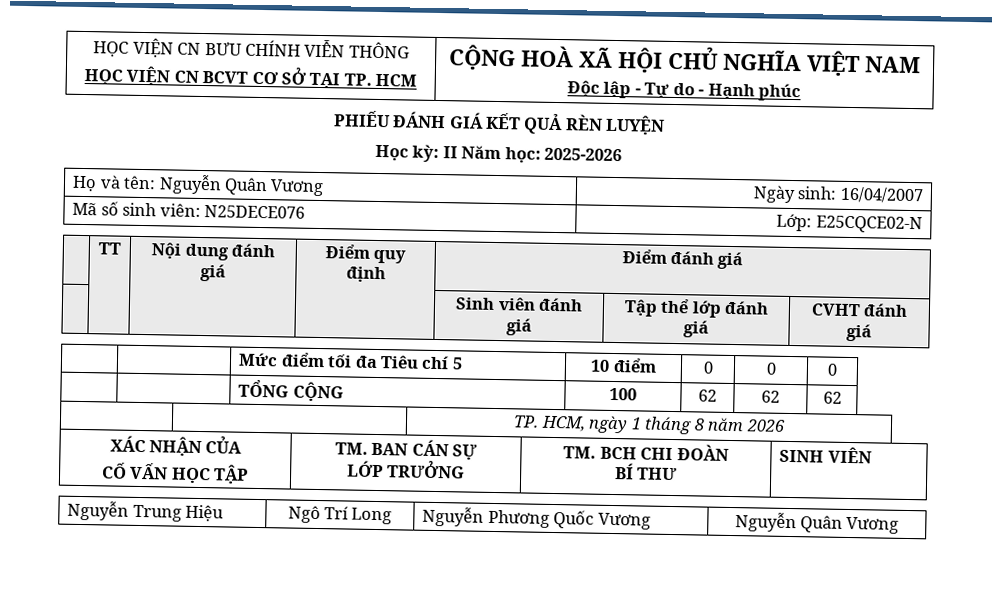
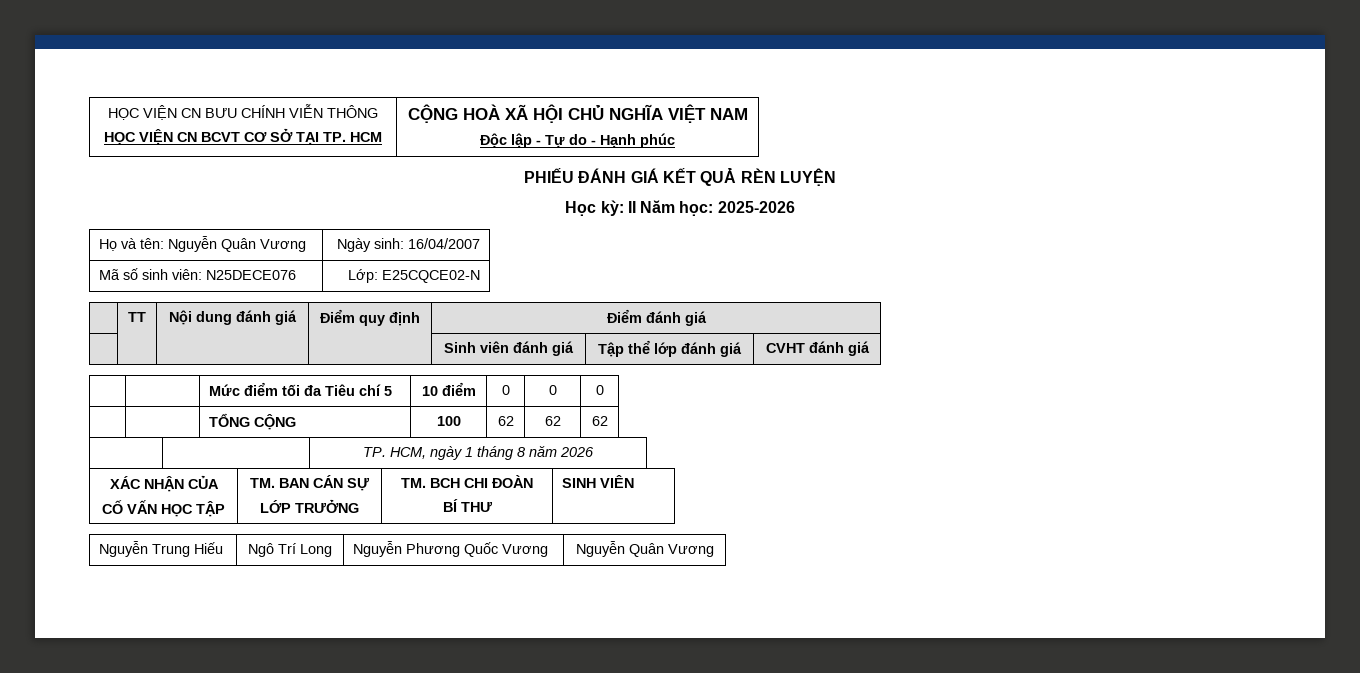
- Nguyễn Trung Hiệu | Ngô Trí Long | Nguyễn Phương Quốc Vương | Nguyễn Quân Vương
+ Nguyễn Trung Hiếu | Ngô Trí Long | Nguyễn Phương Quốc Vương | Nguyễn Quân Vương

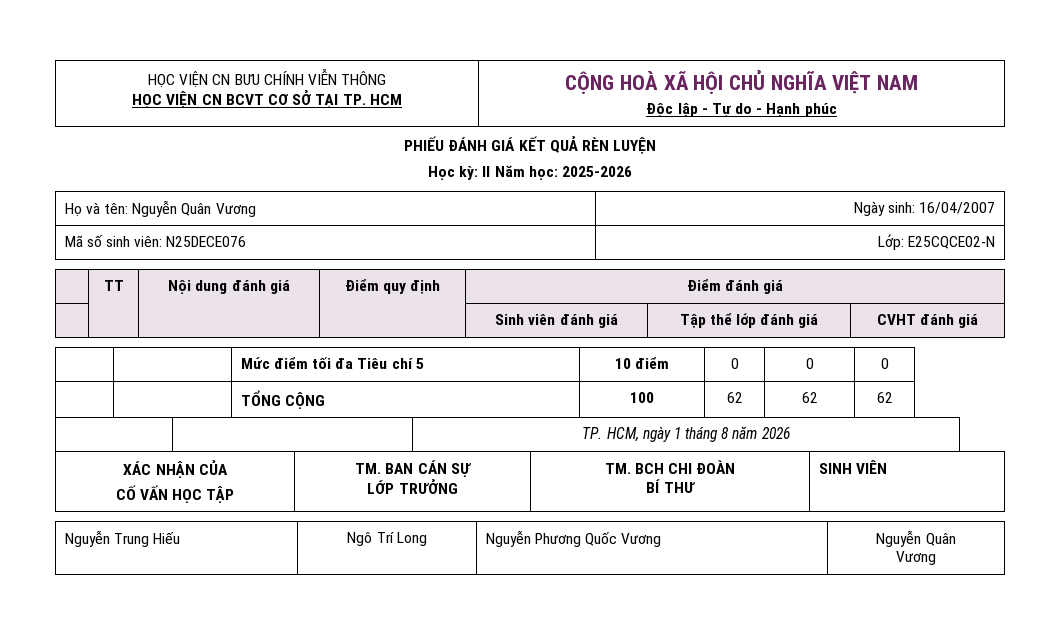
- Nguyễn Trung Hiếu | Ngô Trí Long | Nguyễn Phương Quốc Vương | Nguyễn Quân Vương
+ Nguyễn Trung Hiếu | Ngô Trí Long | Nguyễn Phương Quốc Vương | Nguyễn Quân
+ Vương

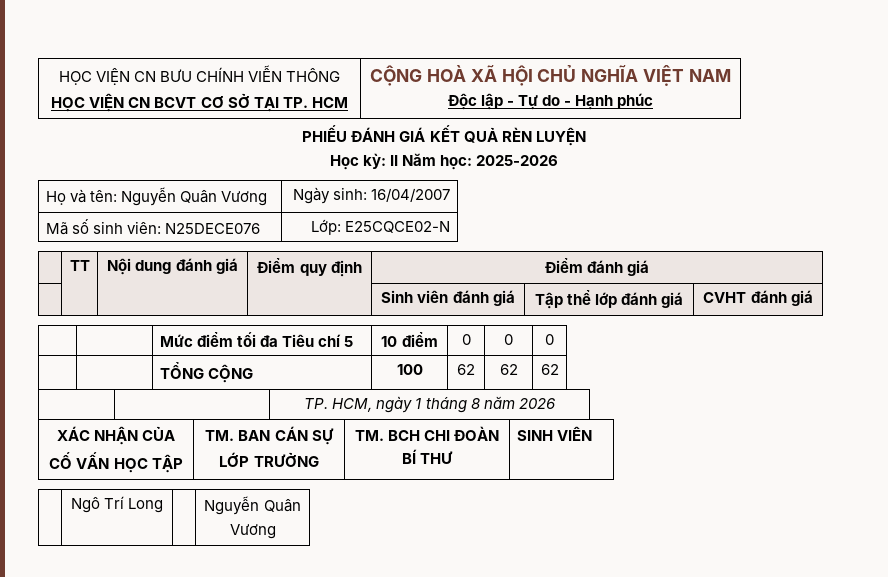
- Nguyễn Trung Hiếu | Ngô Trí Long | Nguyễn Phương Quốc Vương | Nguyễn Quân
+ | Ngô Trí Long | | Nguyễn Quân

